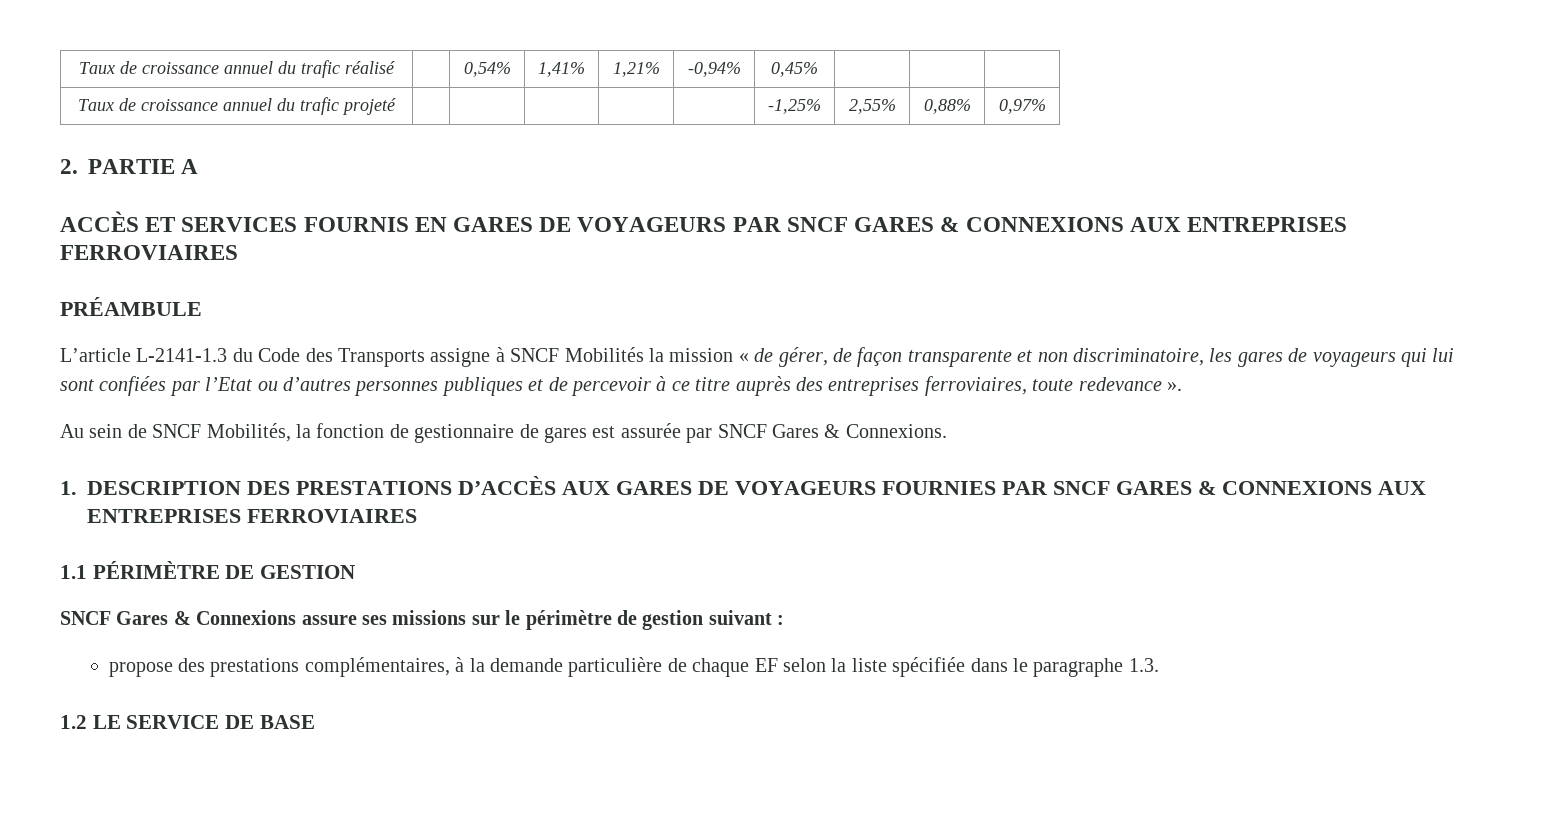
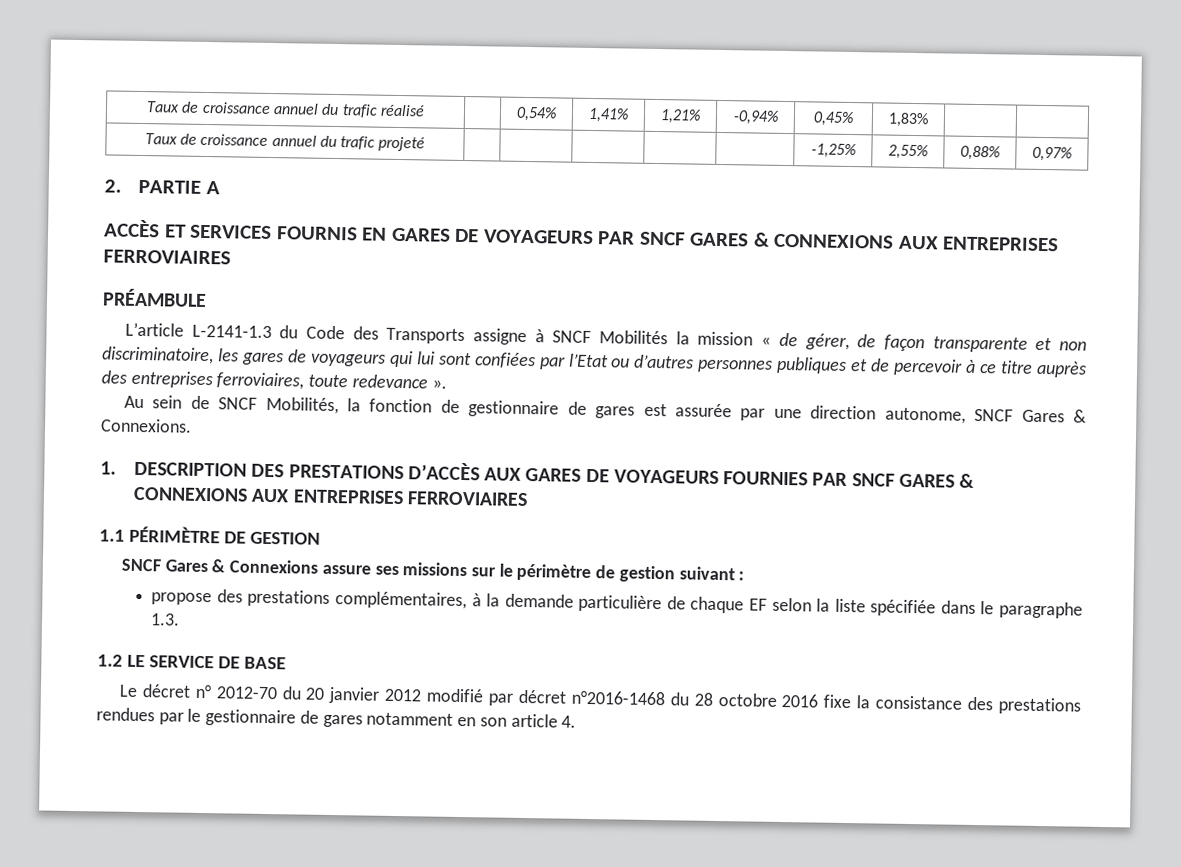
- Taux de croissance annuel du trafic réalisé | | 0,54% | 1,41% | 1,21% | -0,94% | 0,45% | | |
+ Taux de croissance annuel du trafic réalisé | | 0,54% | 1,41% | 1,21% | -0,94% | 0,45% | 1,83% | |
- Au sein de SNCF Mobilités, la fonction de gestionnaire de gares est assurée par SNCF Gares & Connexions.
+ Au sein de SNCF Mobilités, la fonction de gestionnaire de gares est assurée par une direction autonome, SNCF Gares & Connexions.
+ Le décret n° 2012-70 du 20 janvier 2012 modifié par décret n°2016-1468 du 28 octobre 2016 fixe la consistance des prestations rendues par le gestionnaire de gares notamment en son article 4.

